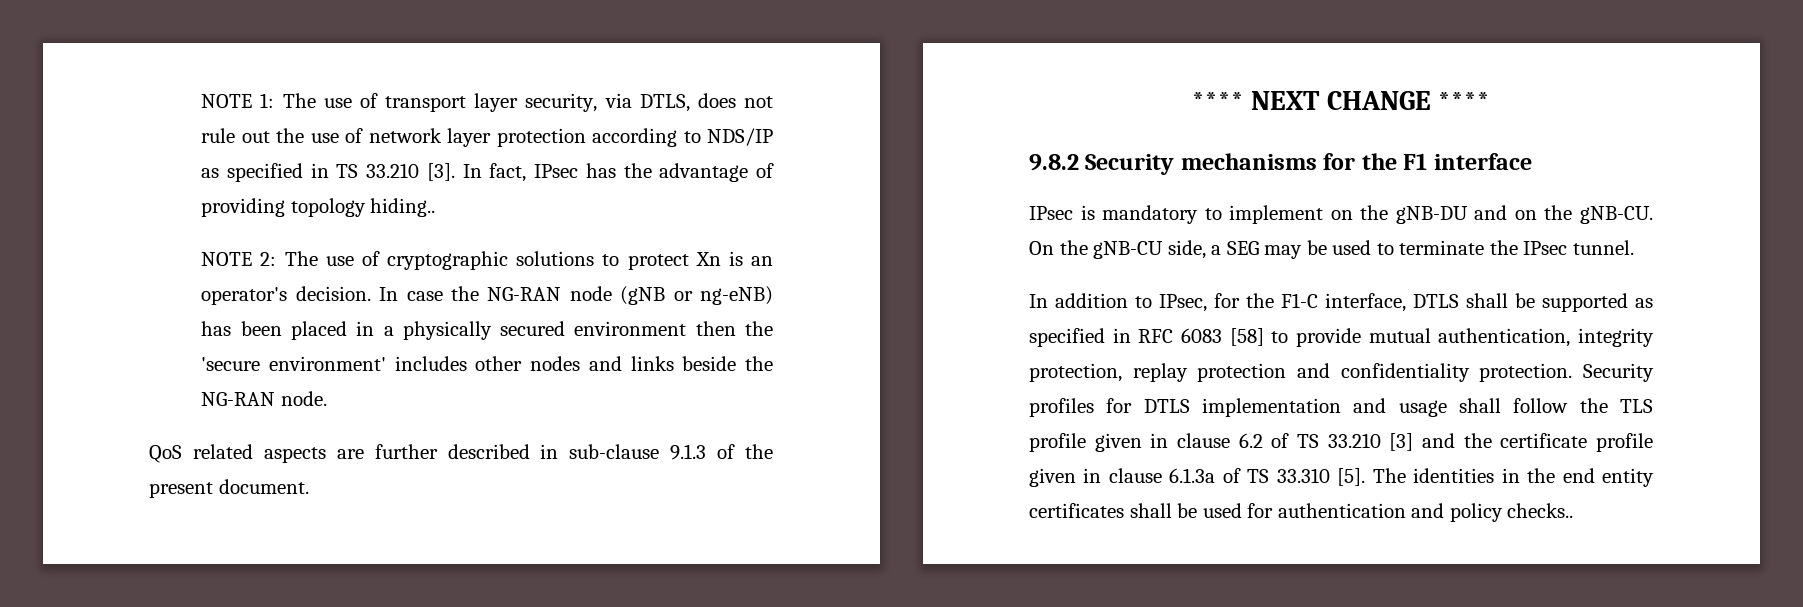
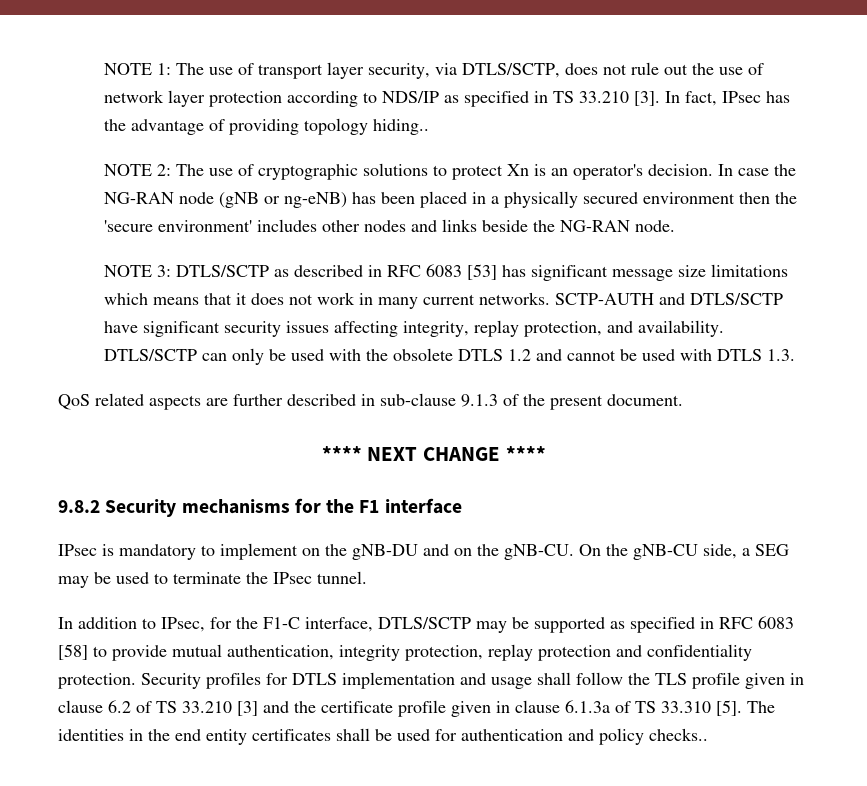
- NOTE 1: The use of transport layer security, via DTLS, does not rule out the use of network layer protection according to NDS/IP as specified in TS 33.210 [3].
+ NOTE 1: The use of transport layer security, via DTLS/SCTP, does not rule out the use of network layer protection according to NDS/IP as specified in TS 33.210 [3].
+ NOTE 3: DTLS/SCTP as described in RFC 6083 [53] has significant message size limitations which means that it does not work in many current networks. SCTP-AUTH and DTLS/SCTP have significant security issues affecting integrity, replay protection, and availability. DTLS/SCTP can only be used with the obsolete DTLS 1.2 and cannot be used with DTLS 1.3.
- In addition to IPsec, for the F1-C interface, DTLS shall be supported as specified in RFC 6083 [58] to provide mutual authentication, integrity protection, replay protection and confidentiality protection.
+ In addition to IPsec, for the F1-C interface, DTLS/SCTP may be supported as specified in RFC 6083 [58] to provide mutual authentication, integrity protection, replay protection and confidentiality protection.

